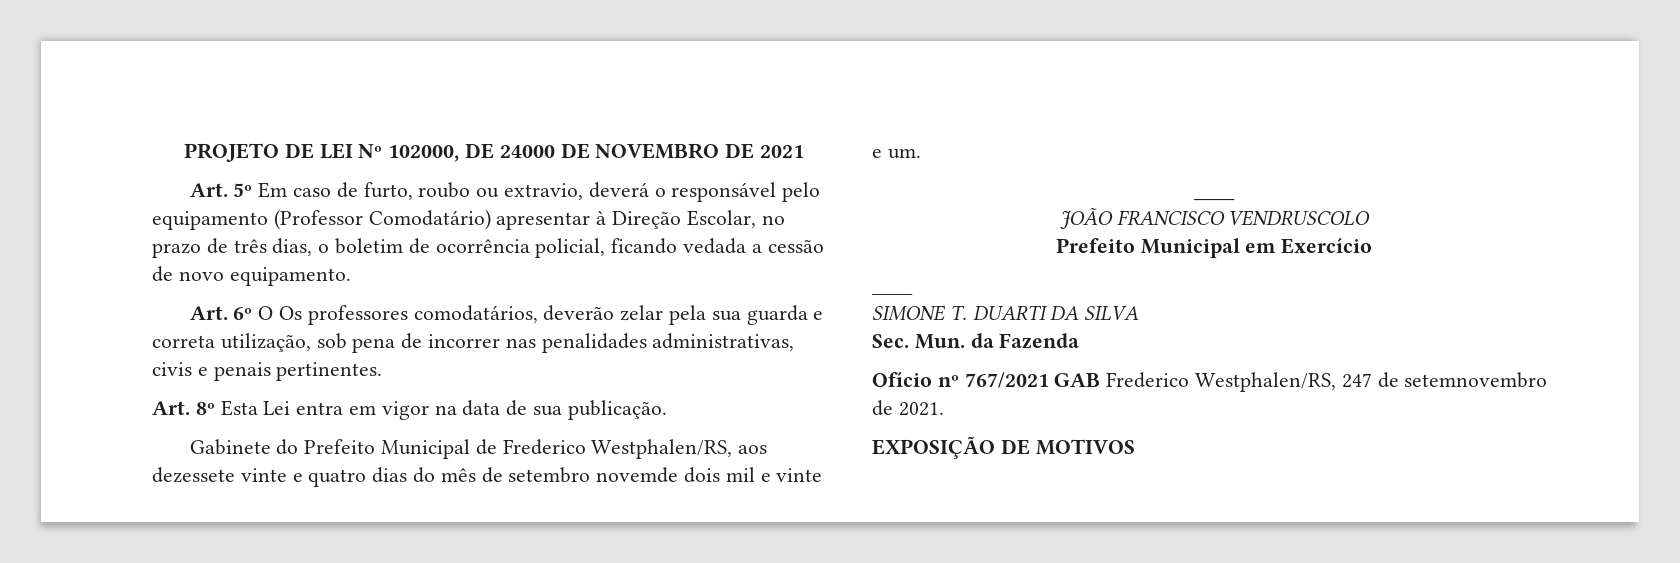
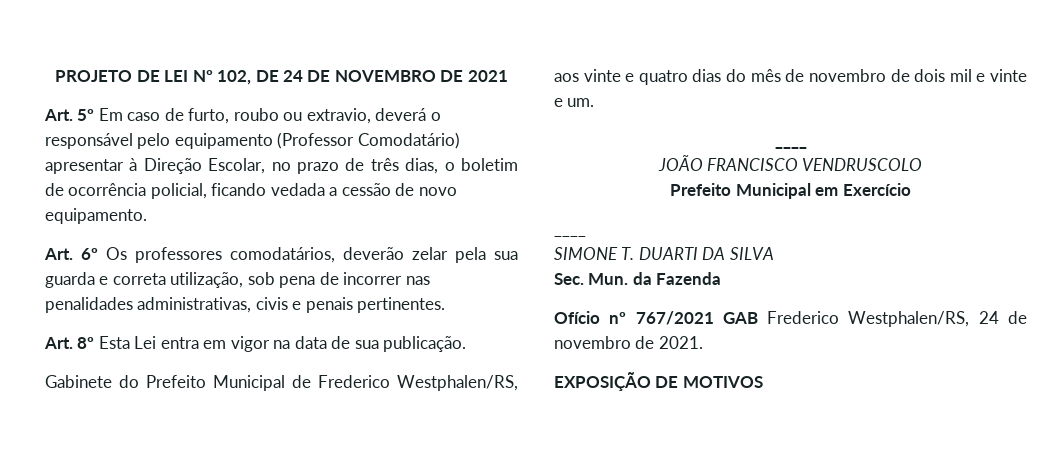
- PROJETO DE LEI Nº 102000, DE 24000 DE NOVEMBRO DE 2021
+ PROJETO DE LEI Nº 102, DE 24 DE NOVEMBRO DE 2021
- Art. 6º O Os professores comodatários, deverão zelar pela sua guarda e correta utilização, sob pena de incorrer nas penalidades administrativas, civis e penais pertinentes.
+ Art. 6º Os professores comodatários, deverão zelar pela sua guarda e correta utilização, sob pena de incorrer nas penalidades administrativas, civis e penais pertinentes.
- Gabinete do Prefeito Municipal de Frederico Westphalen/RS, aos dezessete vinte e quatro dias do mês de setembro novemde dois mil e vinte e um.
+ Gabinete do Prefeito Municipal de Frederico Westphalen/RS, aos vinte e quatro dias do mês de novembro de dois mil e vinte e um.
- Ofício nº 767/2021 GAB Frederico Westphalen/RS, 247 de setemnovembro de 2021.
+ Ofício nº 767/2021 GAB Frederico Westphalen/RS, 24 de novembro de 2021.

